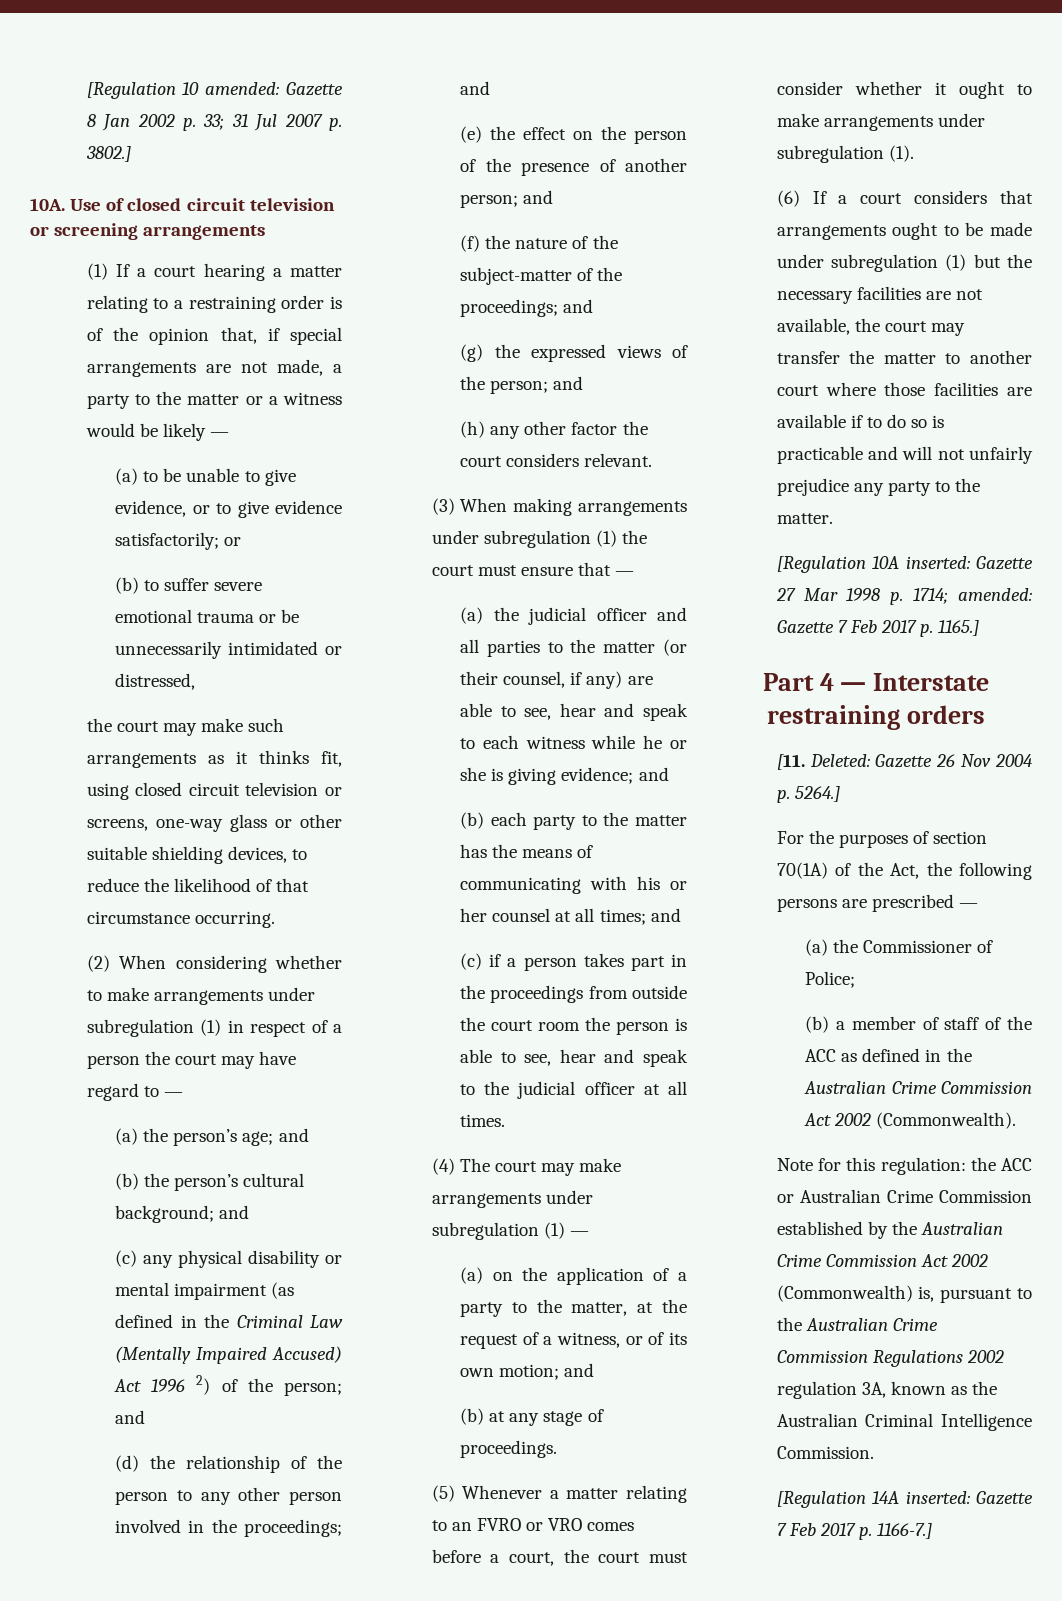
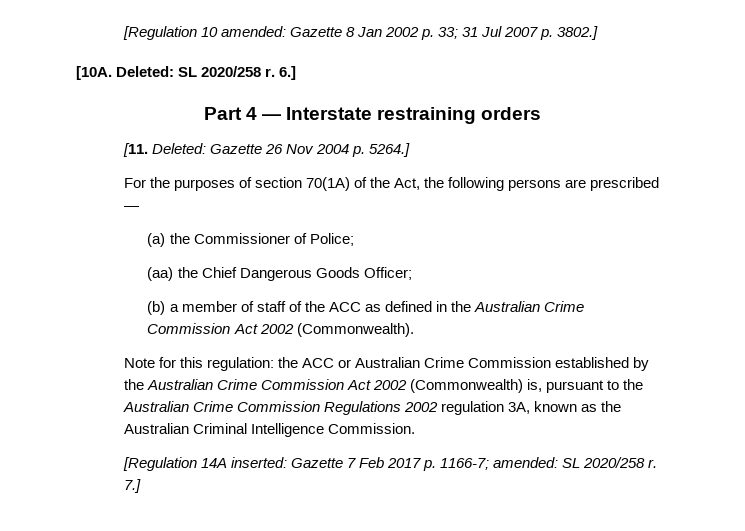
- 10A. Use of closed circuit television or screening arrangements
- (1) If a court hearing a matter relating to a restraining order is of the opinion that, if special arrangements are not made, a party to the matter or a witness would be likely —
- (a) to be unable to give evidence, or to give evidence satisfactorily; or
- (b) to suffer severe emotional trauma or be unnecessarily intimidated or distressed,
- the court may make such arrangements as it thinks fit, using closed circuit television or screens, one-way glass or other suitable shielding devices, to reduce the likelihood of that circumstance occurring.
- (2) When considering whether to make arrangements under subregulation (1) in respect of a person the court may have regard to —
- (a) the person’s age; and
- (b) the person’s cultural background; and
- (c) any physical disability or mental impairment (as defined in the Criminal Law (Mentally Impaired Accused) Act 1996 2) of the person; and
- (d) the relationship of the person to any other person involved in the proceedings; and
- (e) the effect on the person of the presence of another person; and
- (f) the nature of the subject-matter of the proceedings; and
- (g) the expressed views of the person; and
- (h) any other factor the court considers relevant.
- (3) When making arrangements under subregulation (1) the court must ensure that —
- (a) the judicial officer and all parties to the matter (or their counsel, if any) are able to see, hear and speak to each witness while he or she is giving evidence; and
- (b) each party to the matter has the means of communicating with his or her counsel at all times; and
- (c) if a person takes part in the proceedings from outside the court room the person is able to see, hear and speak to the judicial officer at all times.
- (4) The court may make arrangements under subregulation (1) —
- (a) on the application of a party to the matter, at the request of a witness, or of its own motion; and
- (b) at any stage of proceedings.
- (5) Whenever a matter relating to an FVRO or VRO comes before a court, the court must consider whether it ought to make arrangements under subregulation (1).
- (6) If a court considers that arrangements ought to be made under subregulation (1) but the necessary facilities are not available, the court may transfer the matter to another court where those facilities are available if to do so is practicable and will not unfairly prejudice any party to the matter.
- [Regulation 10A inserted: Gazette 27 Mar 1998 p. 1714; amended: Gazette 7 Feb 2017 p. 1165.]
+ [10A. Deleted: SL 2020/258 r. 6.]
+ (aa) the Chief Dangerous Goods Officer;
- [Regulation 14A inserted: Gazette 7 Feb 2017 p. 1166-7.]
+ [Regulation 14A inserted: Gazette 7 Feb 2017 p. 1166-7; amended: SL 2020/258 r. 7.]

